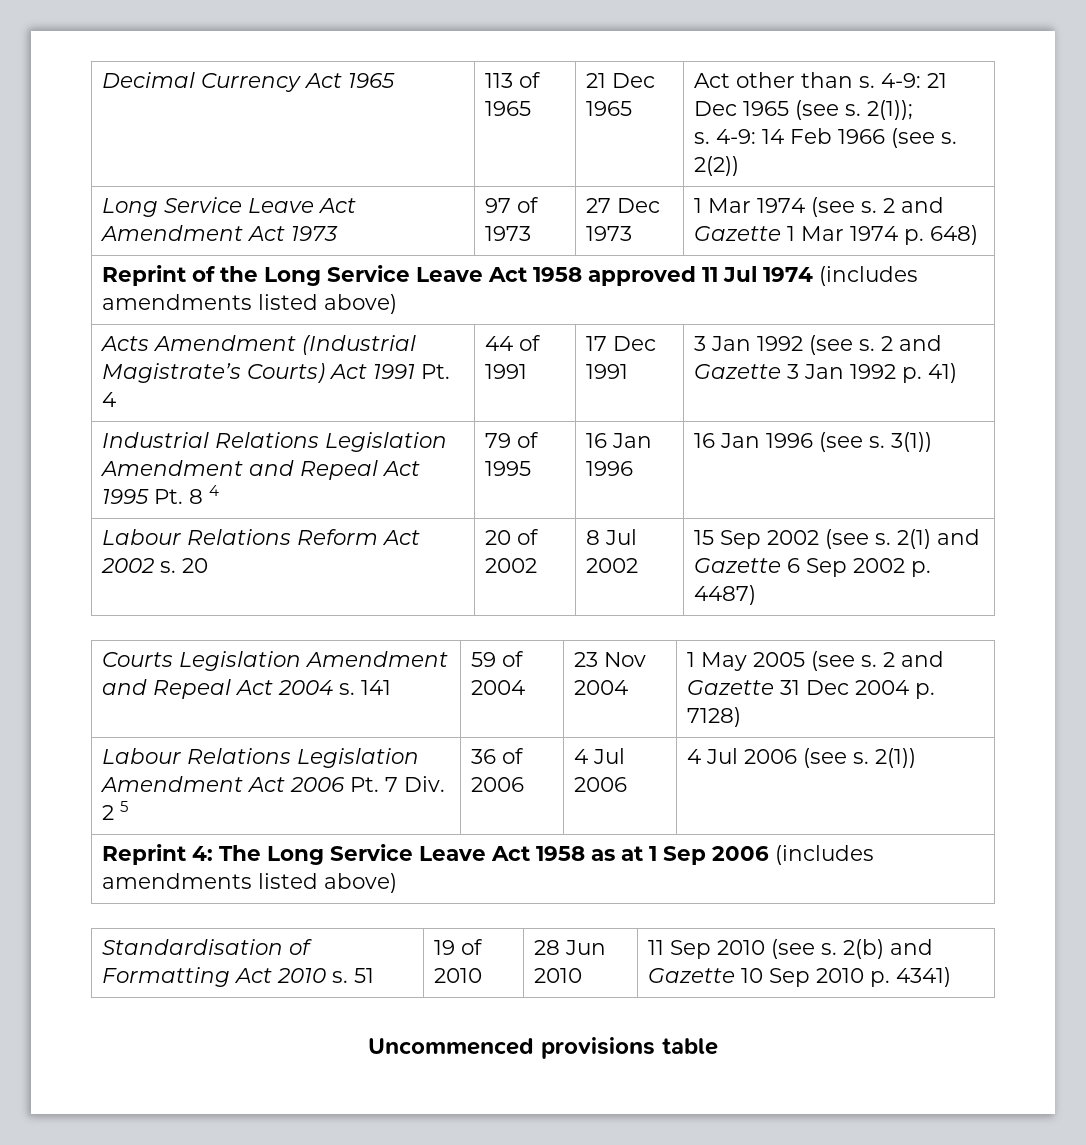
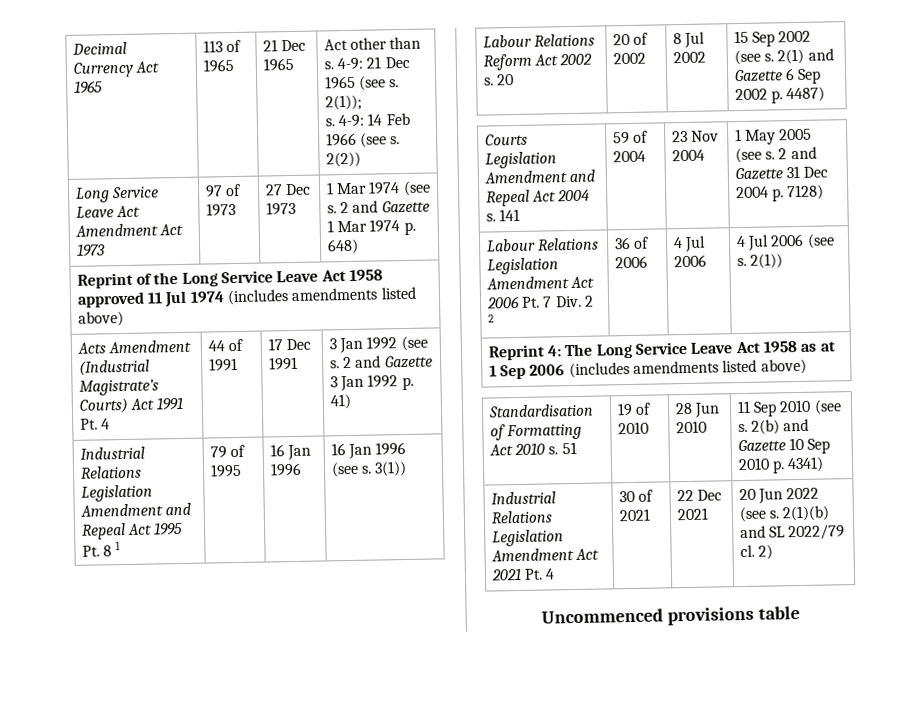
- Industrial Relations Legislation Amendment and Repeal Act 1995 Pt. 8 4 | 79 of 1995 | 16 Jan 1996 | 16 Jan 1996 (see s. 3(1))
+ Industrial Relations Legislation Amendment and Repeal Act 1995 Pt. 8 1 | 79 of 1995 | 16 Jan 1996 | 16 Jan 1996 (see s. 3(1))
- Labour Relations Legislation Amendment Act 2006 Pt. 7 Div. 2 5 | 36 of 2006 | 4 Jul 2006 | 4 Jul 2006 (see s. 2(1))
+ Labour Relations Legislation Amendment Act 2006 Pt. 7 Div. 2 2 | 36 of 2006 | 4 Jul 2006 | 4 Jul 2006 (see s. 2(1))
+ Industrial Relations Legislation Amendment Act 2021 Pt. 4 | 30 of 2021 | 22 Dec 2021 | 20 Jun 2022 (see s. 2(1)(b) and SL 2022/79 cl. 2)

